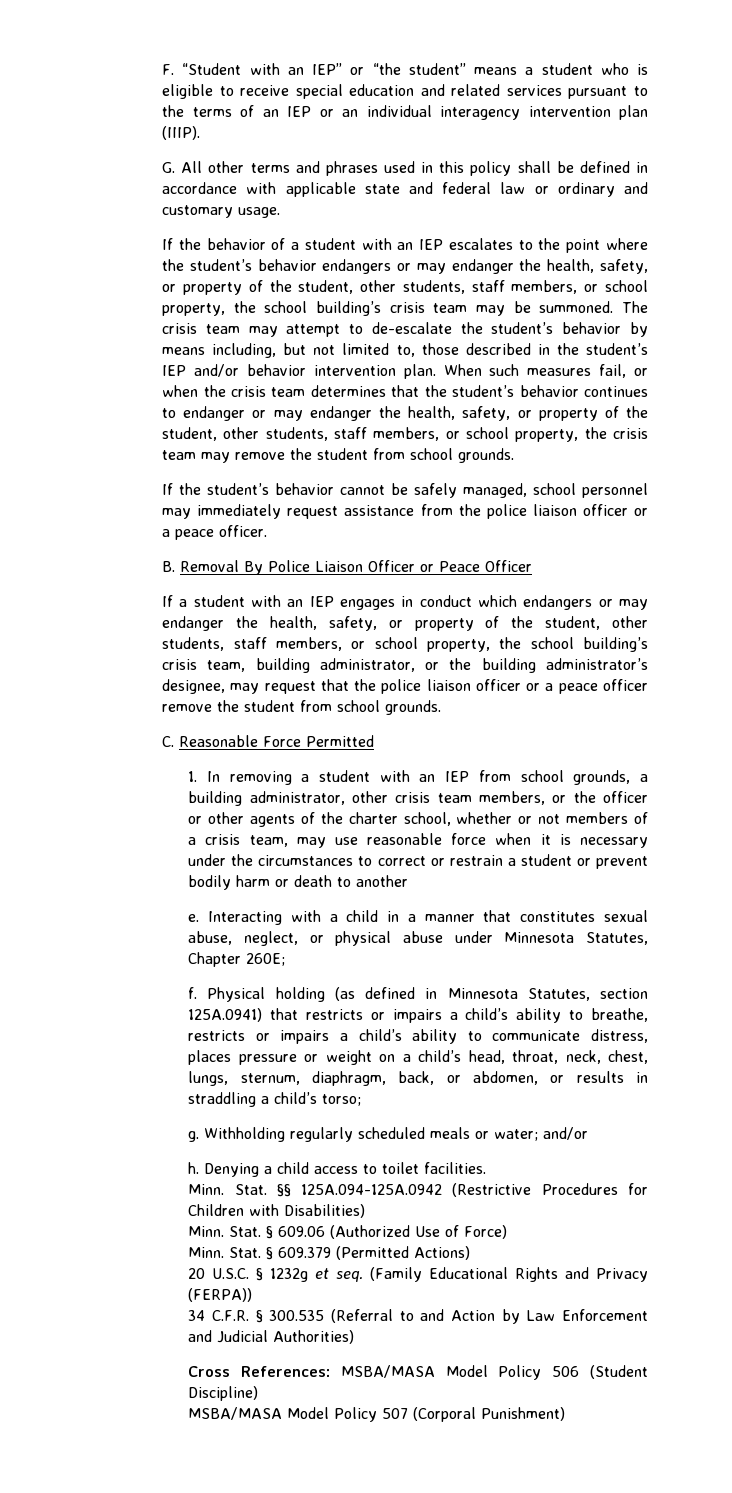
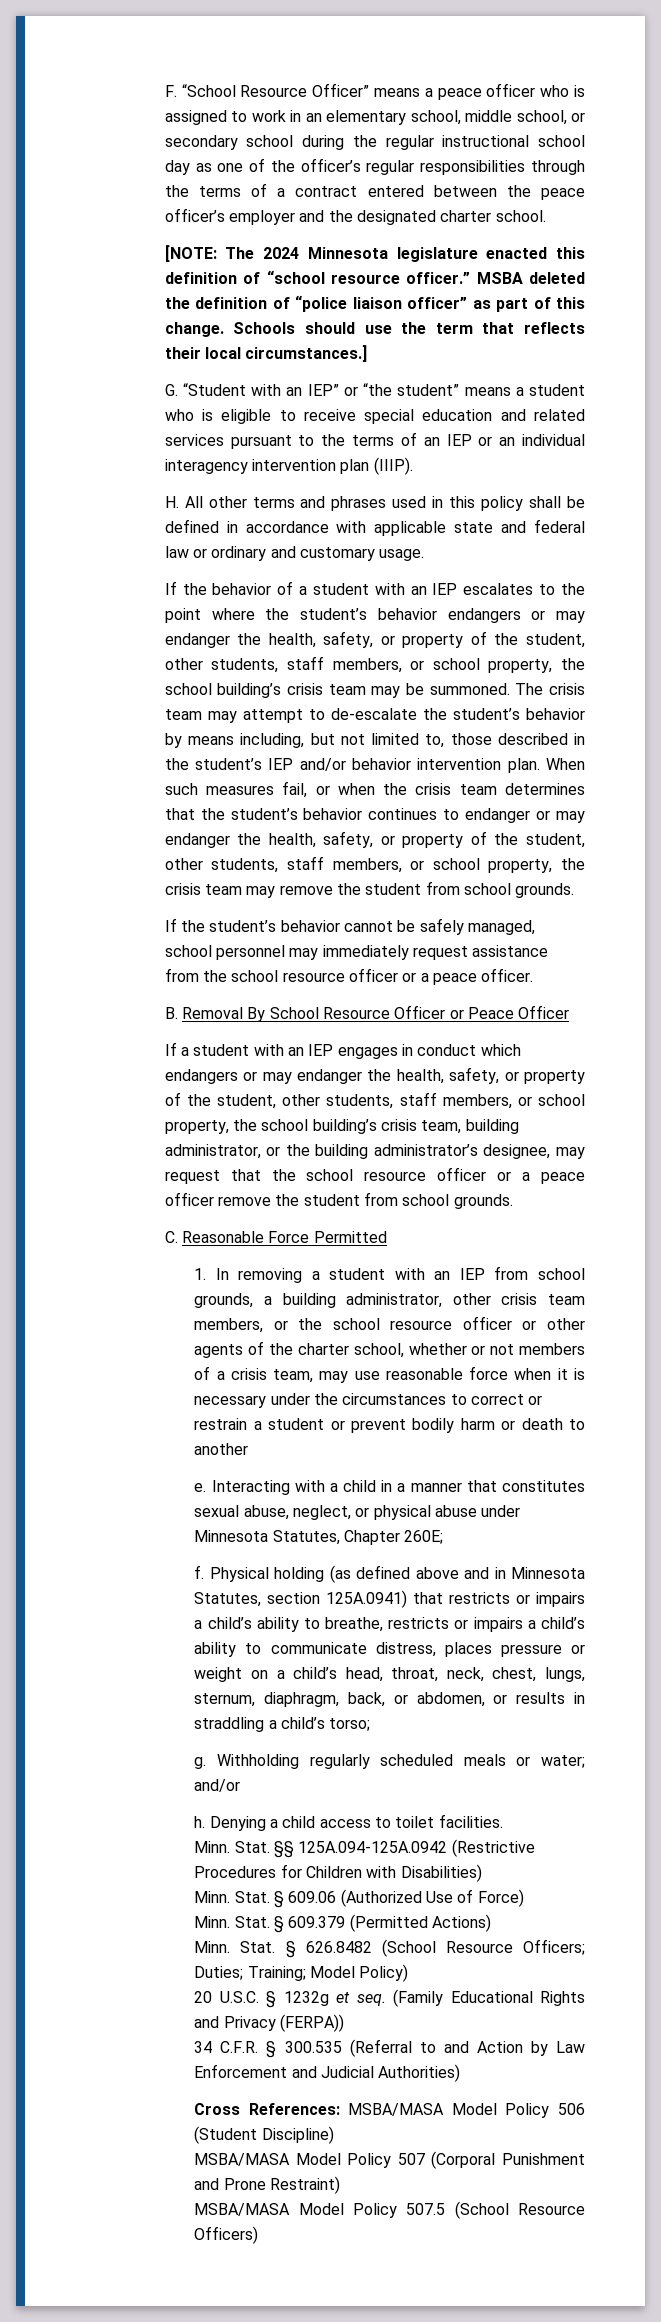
- F. “Student with an IEP” or “the student” means a student who is eligible to receive special education and related services pursuant to the terms of an IEP or an individual interagency intervention plan (IIIP).
+ F. “School Resource Officer” means a peace officer who is assigned to work in an elementary school, middle school, or secondary school during the regular instructional school day as one of the officer’s regular responsibilities through the terms of a contract entered between the peace officer’s employer and the designated charter school.
+ [NOTE: The 2024 Minnesota legislature enacted this definition of “school resource officer.” MSBA deleted the definition of “police liaison officer” as part of this change. Schools should use the term that reflects their local circumstances.]
+ G. “Student with an IEP” or “the student” means a student who is eligible to receive special education and related services pursuant to the terms of an IEP or an individual interagency intervention plan (IIIP).
- G. All other terms and phrases used in this policy shall be defined in accordance with applicable state and federal law or ordinary and customary usage.
+ H. All other terms and phrases used in this policy shall be defined in accordance with applicable state and federal law or ordinary and customary usage.
- If the student’s behavior cannot be safely managed, school personnel may immediately request assistance from the police liaison officer or a peace officer.
+ If the student’s behavior cannot be safely managed, school personnel may immediately request assistance from the school resource officer or a peace officer.
- B. Removal By Police Liaison Officer or Peace Officer
+ B. Removal By School Resource Officer or Peace Officer
- If a student with an IEP engages in conduct which endangers or may endanger the health, safety, or property of the student, other students, staff members, or school property, the school building’s crisis team, building administrator, or the building administrator’s designee, may request that the police liaison officer or a peace officer remove the student from school grounds.
+ If a student with an IEP engages in conduct which endangers or may endanger the health, safety, or property of the student, other students, staff members, or school property, the school building’s crisis team, building administrator, or the building administrator’s designee, may request that the school resource officer or a peace officer remove the student from school grounds.
- 1. In removing a student with an IEP from school grounds, a building administrator, other crisis team members, or the officer or other agents of the charter school, whether or not members of a crisis team, may use reasonable force when it is necessary under the circumstances to correct or restrain a student or prevent bodily harm or death to another
+ 1. In removing a student with an IEP from school grounds, a building administrator, other crisis team members, or the school resource officer or other agents of the charter school, whether or not members of a crisis team, may use reasonable force when it is necessary under the circumstances to correct or restrain a student or prevent bodily harm or death to another
- Physical holding (as defined in Minnesota Statutes, section 125A.0941) that restricts or impairs a child’s ability to breathe, restricts or impairs a child’s ability to communicate distress, places pressure or weight on a child’s head, throat, neck, chest, lungs, sternum, diaphragm, back, or abdomen, or results in straddling a child’s torso;
+ Physical holding (as defined above and in Minnesota Statutes, section 125A.0941) that restricts or impairs a child’s ability to breathe, restricts or impairs a child’s ability to communicate distress, places pressure or weight on a child’s head, throat, neck, chest, lungs, sternum, diaphragm, back, or abdomen, or results in straddling a child’s torso;
+ Minn. Stat. § 626.8482 (School Resource Officers; Duties; Training; Model Policy)
- MSBA/MASA Model Policy 507 (Corporal Punishment)
+ MSBA/MASA Model Policy 507 (Corporal Punishment and Prone Restraint)
+ MSBA/MASA Model Policy 507.5 (School Resource Officers)

